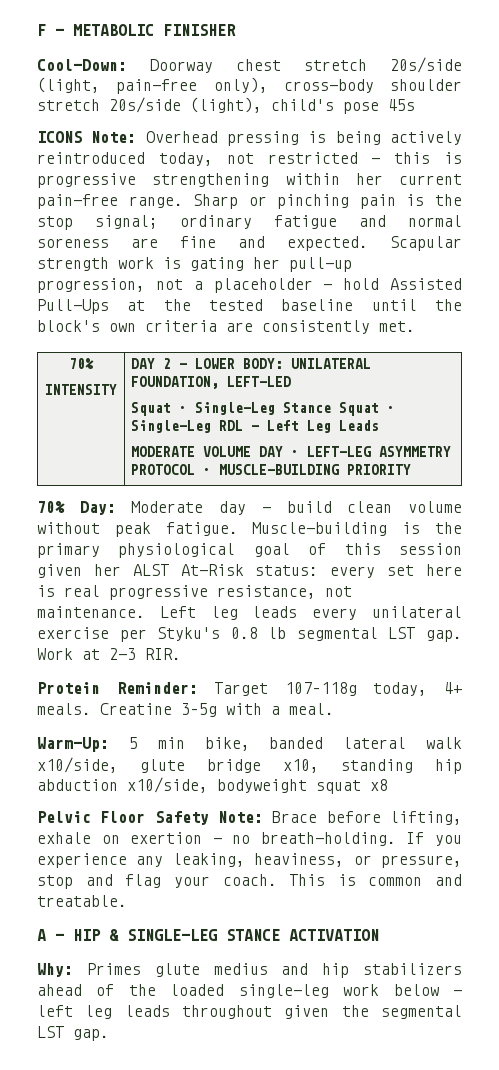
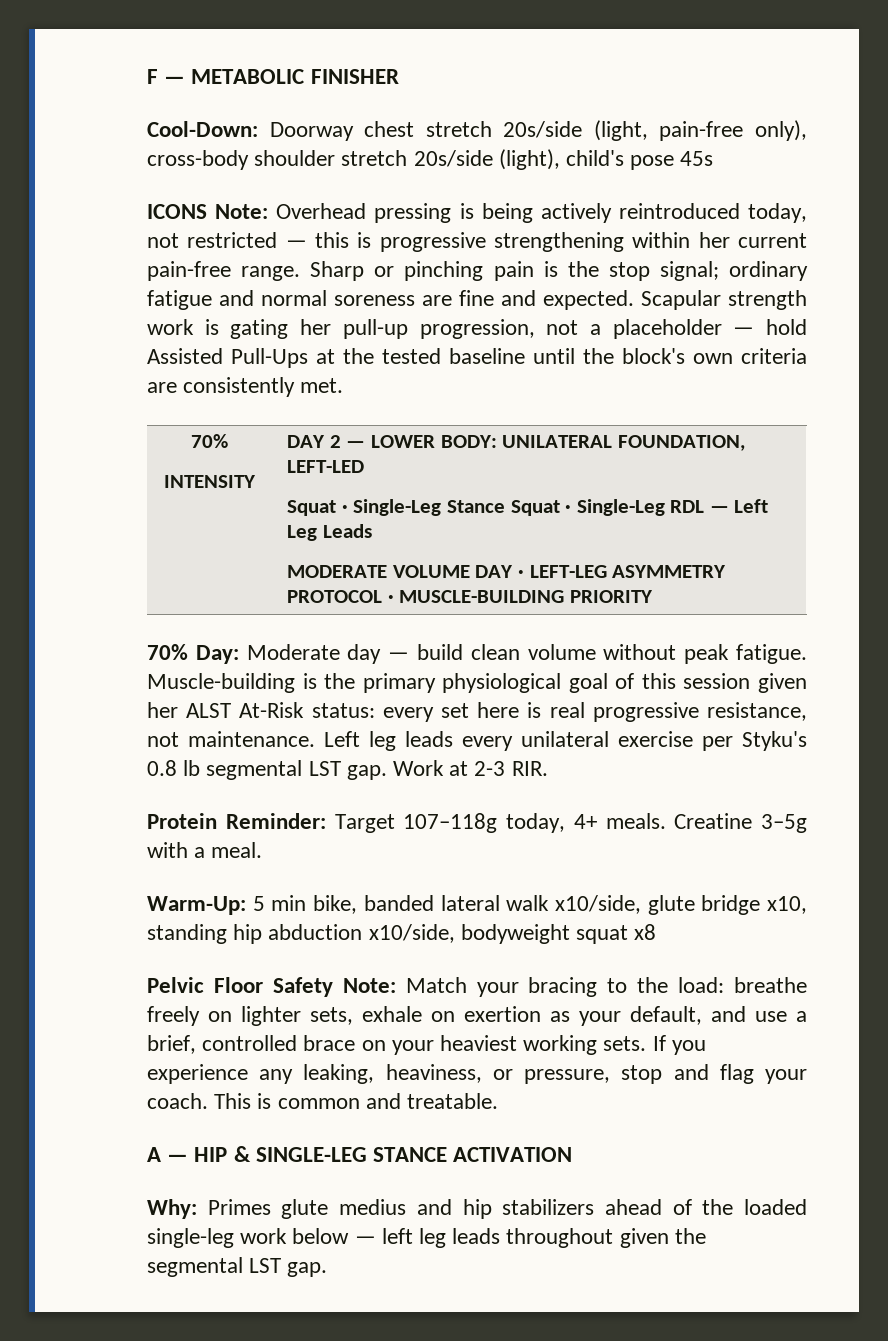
- Pelvic Floor Safety Note: Brace before lifting, exhale on exertion — no breath-holding.
+ Pelvic Floor Safety Note: Match your bracing to the load: breathe freely on lighter sets, exhale on exertion as your default, and use a brief, controlled brace on your heaviest working sets.

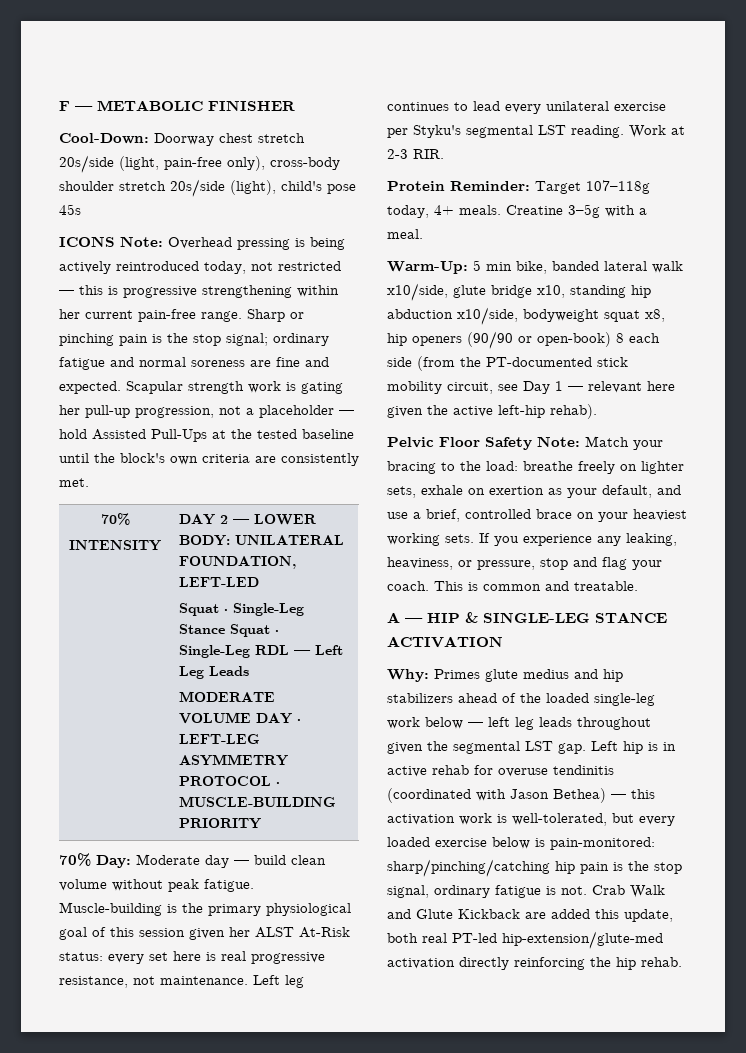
- Left leg leads every unilateral exercise per Styku's 0.8 lb segmental LST gap.
+ Left leg continues to lead every unilateral exercise per Styku's segmental LST reading.
- Warm-Up: 5 min bike, banded lateral walk x10/side, glute bridge x10, standing hip abduction x10/side, bodyweight squat x8
+ Warm-Up: 5 min bike, banded lateral walk x10/side, glute bridge x10, standing hip abduction x10/side, bodyweight squat x8, hip openers (90/90 or open-book) 8 each side (from the PT-documented stick mobility circuit, see Day 1 — relevant here given the active left-hip rehab).
+ Left hip is in active rehab for overuse tendinitis (coordinated with Jason Bethea) — this activation work is well-tolerated, but every loaded exercise below is pain-monitored: sharp/pinching/catching hip pain is the stop signal, ordinary fatigue is not. Crab Walk and Glute Kickback are added this update, both real PT-led hip-extension/glute-med activation directly reinforcing the hip rehab.

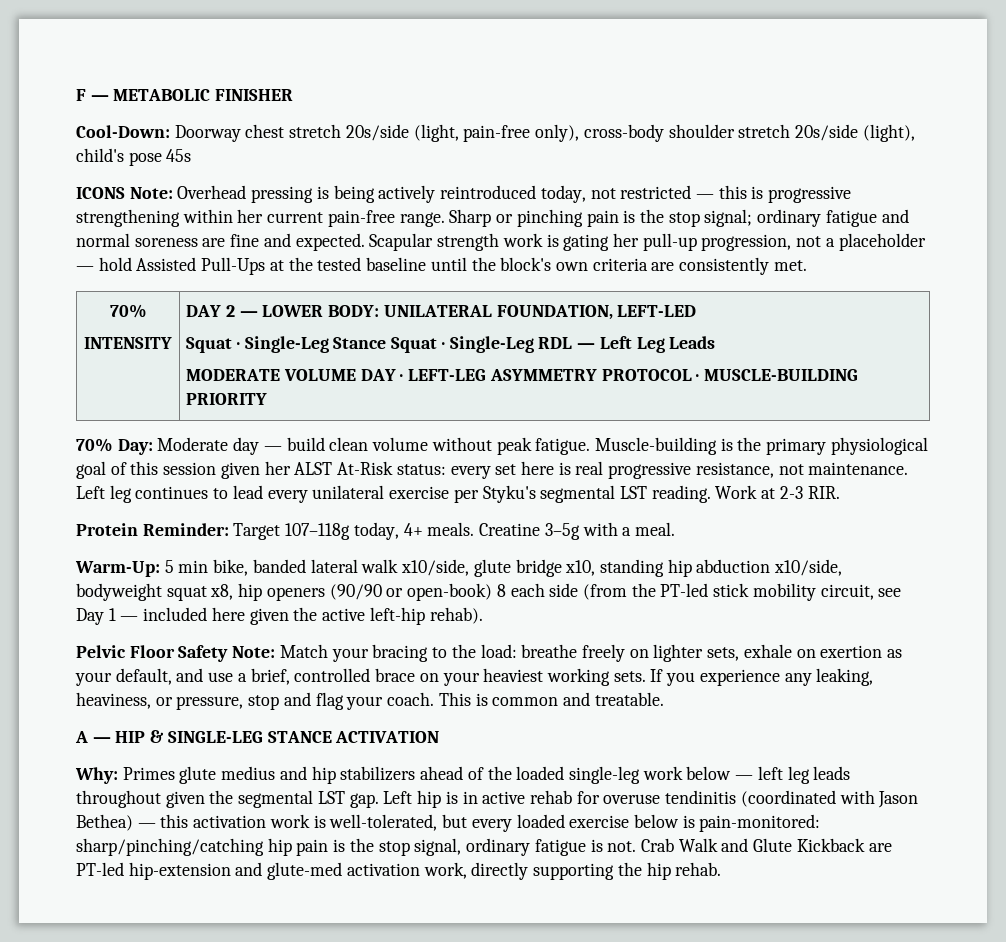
- Warm-Up: 5 min bike, banded lateral walk x10/side, glute bridge x10, standing hip abduction x10/side, bodyweight squat x8, hip openers (90/90 or open-book) 8 each side (from the PT-documented stick mobility circuit, see Day 1 — relevant here given the active left-hip rehab).
+ Warm-Up: 5 min bike, banded lateral walk x10/side, glute bridge x10, standing hip abduction x10/side, bodyweight squat x8, hip openers (90/90 or open-book) 8 each side (from the PT-led stick mobility circuit, see Day 1 — included here given the active left-hip rehab).
- Crab Walk and Glute Kickback are added this update, both real PT-led hip-extension/glute-med activation directly reinforcing the hip rehab.
+ Crab Walk and Glute Kickback are PT-led hip-extension and glute-med activation work, directly supporting the hip rehab.

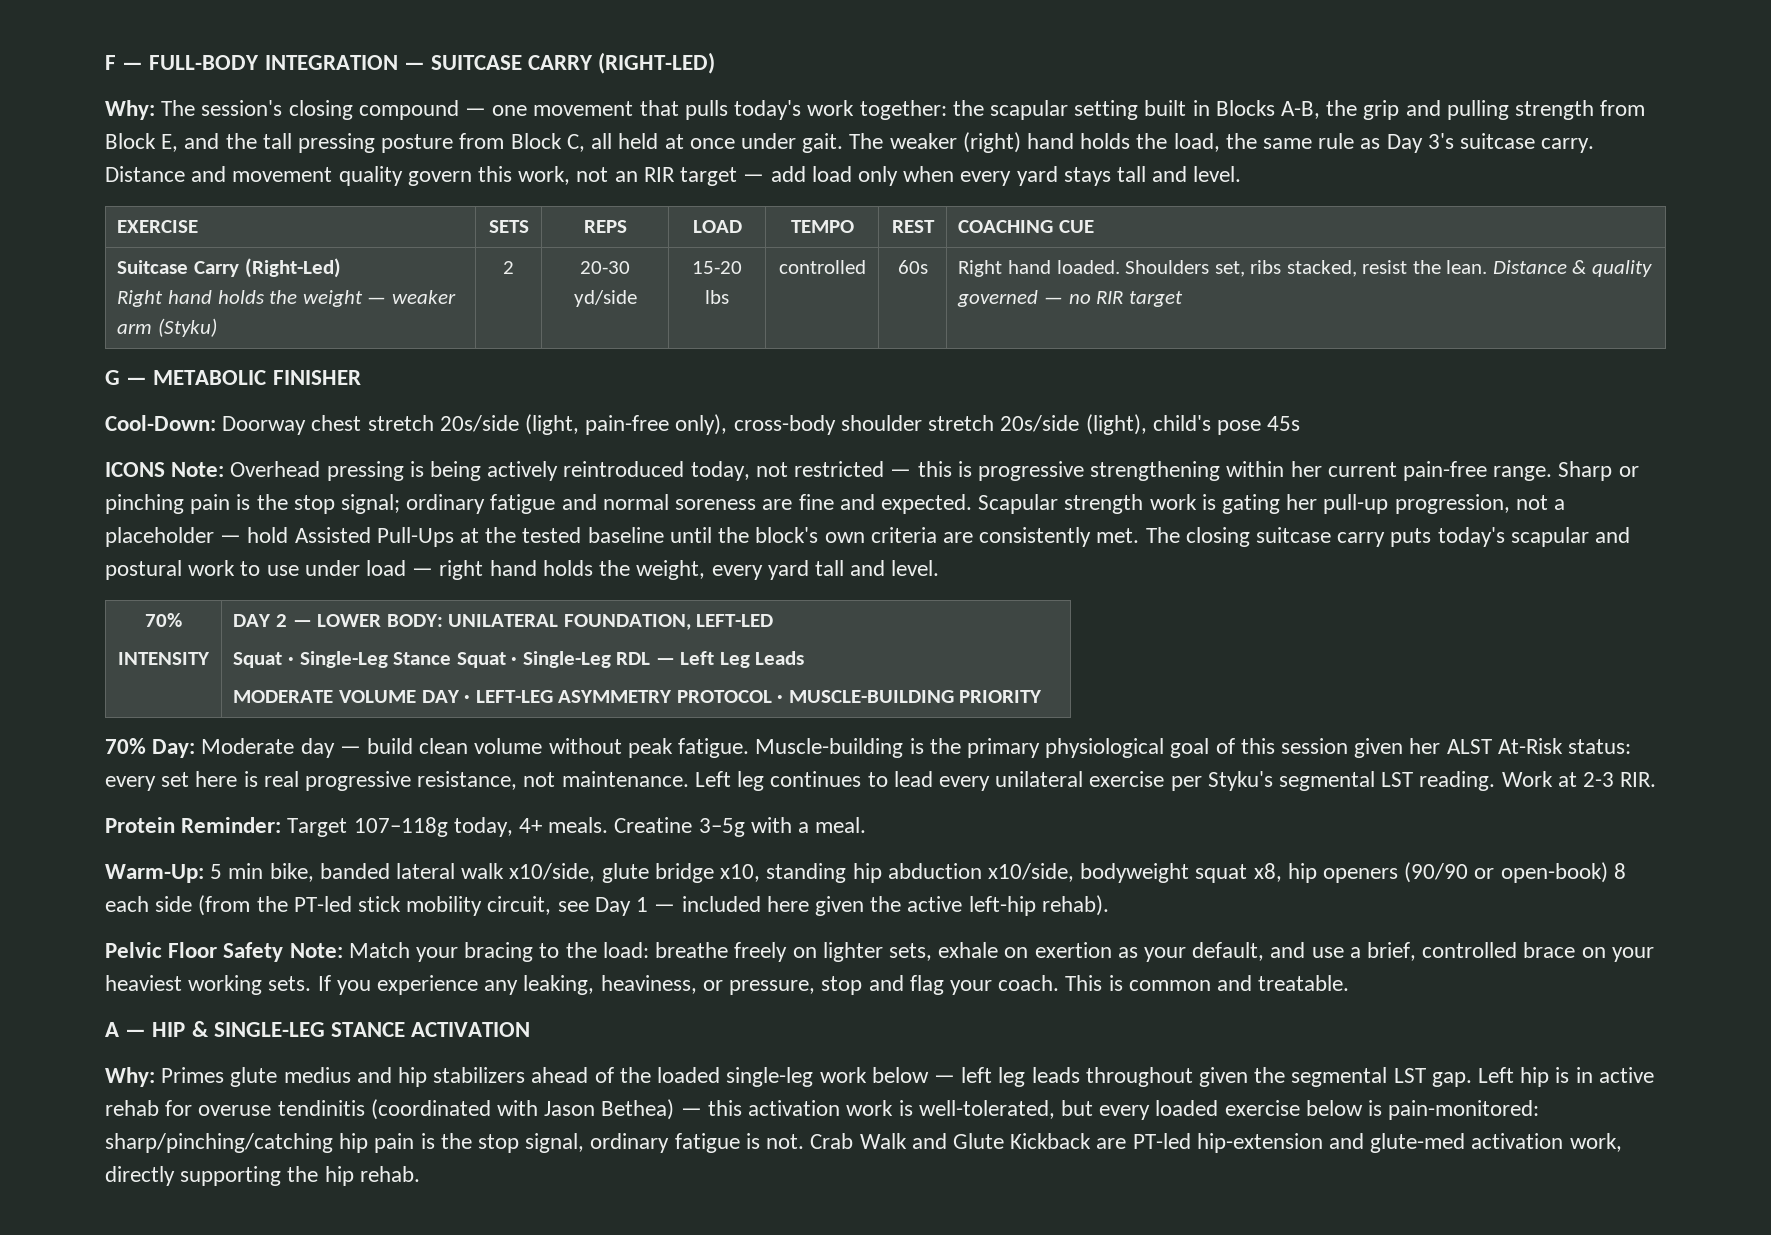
- F — METABOLIC FINISHER
+ F — FULL-BODY INTEGRATION — SUITCASE CARRY (RIGHT-LED)
+ Why: The session's closing compound — one movement that pulls today's work together: the scapular setting built in Blocks A-B, the grip and pulling strength from Block E, and the tall pressing posture from Block C, all held at once under gait. The weaker (right) hand holds the load, the same rule as Day 3's suitcase carry. Distance and movement quality govern this work, not an RIR target — add load only when every yard stays tall and level.
+ EXERCISE | SETS | REPS | LOAD | TEMPO | REST | COACHING CUE
+ Suitcase Carry (Right-Led)
+ Right hand holds the weight — weaker arm (Styku) | 2 | 20-30 yd/side | 15-20 lbs | controlled | 60s | Right hand loaded. Shoulders set, ribs stacked, resist the lean. Distance & quality governed — no RIR target
+ G — METABOLIC FINISHER
+ The closing suitcase carry puts today's scapular and postural work to use under load — right hand holds the weight, every yard tall and level.

